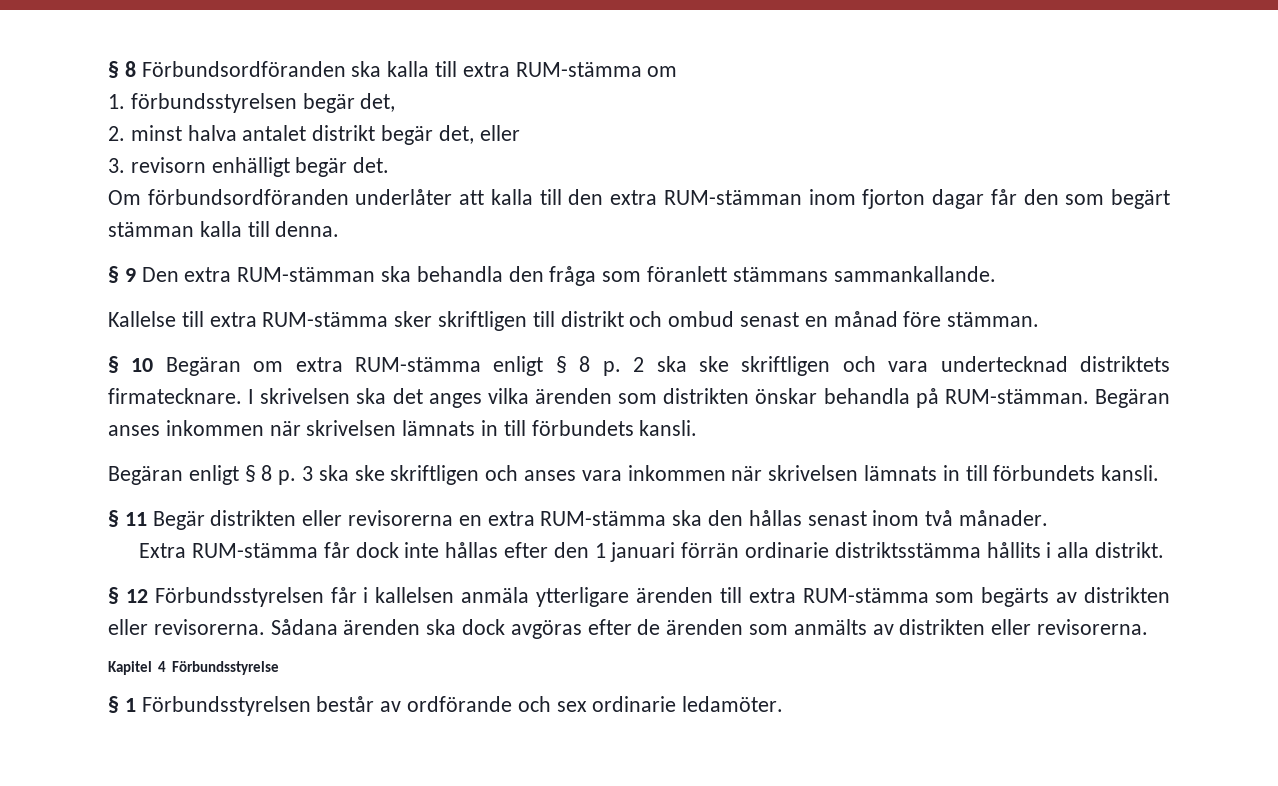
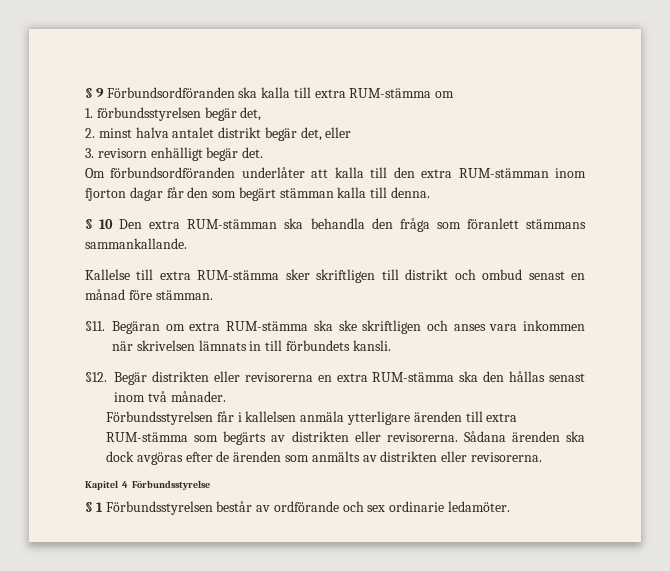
- § 8 Förbundsordföranden ska kalla till extra RUM-stämma om
+ § 9 Förbundsordföranden ska kalla till extra RUM-stämma om
- § 9 Den extra RUM-stämman ska behandla den fråga som föranlett stämmans sammankallande.
+ § 10 Den extra RUM-stämman ska behandla den fråga som föranlett stämmans sammankallande.
- § 10 Begäran om extra RUM-stämma enligt § 8 p. 2 ska ske skriftligen och vara undertecknad distriktets firmatecknare. I skrivelsen ska det anges vilka ärenden som distrikten önskar behandla på RUM-stämman. Begäran anses inkommen när skrivelsen lämnats in till förbundets kansli.
- Begäran enligt § 8 p. 3 ska ske skriftligen och anses vara inkommen när skrivelsen lämnats in till förbundets kansli.
+ §11. Begäran om extra RUM-stämma ska ske skriftligen och anses vara inkommen när skrivelsen lämnats in till förbundets kansli.
- § 11 Begär distrikten eller revisorerna en extra RUM-stämma ska den hållas senast inom två månader.
+ §12. Begär distrikten eller revisorerna en extra RUM-stämma ska den hållas senast inom två månader.
- Extra RUM-stämma får dock inte hållas efter den 1 januari förrän ordinarie distriktsstämma hållits i alla distrikt.
- § 12 Förbundsstyrelsen får i kallelsen anmäla ytterligare ärenden till extra RUM-stämma som begärts av distrikten eller revisorerna.
+ Förbundsstyrelsen får i kallelsen anmäla ytterligare ärenden till extra RUM-stämma som begärts av distrikten eller revisorerna.

